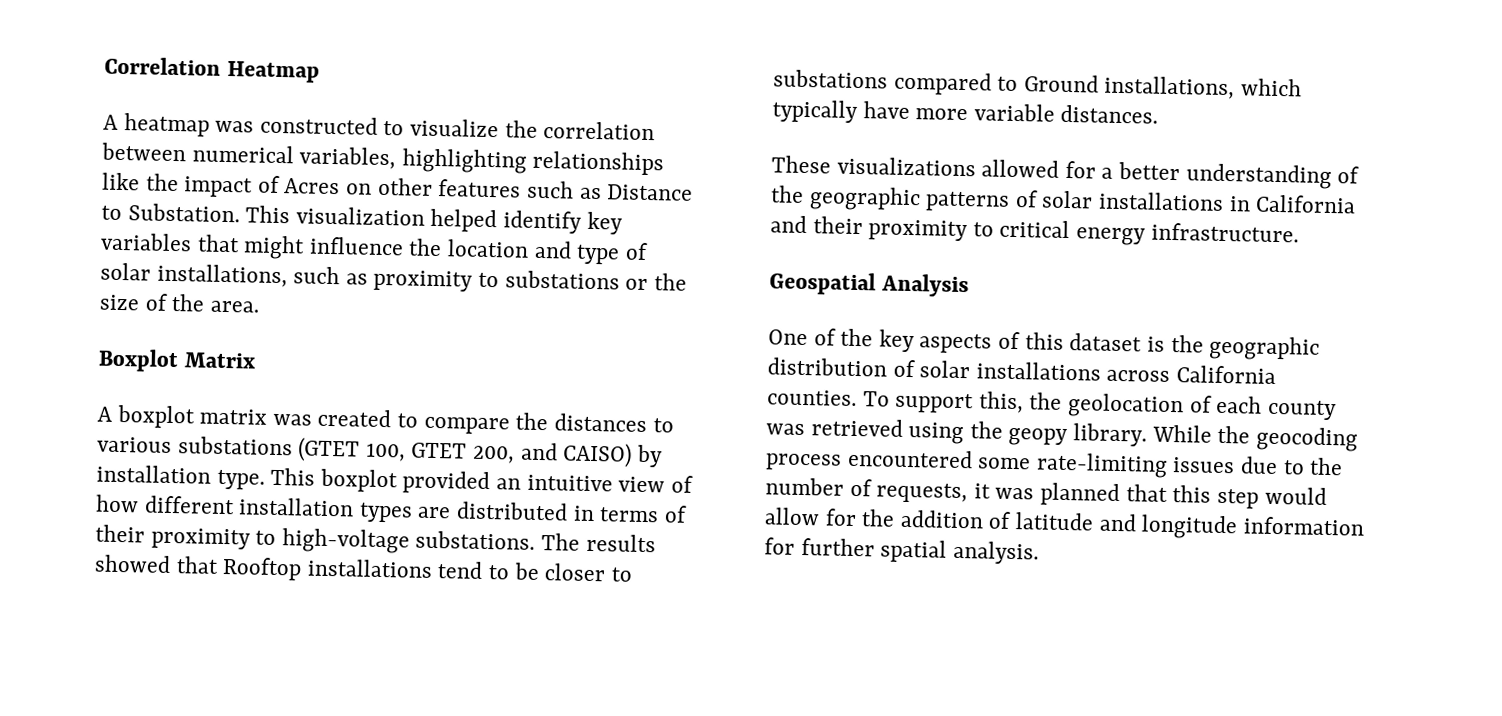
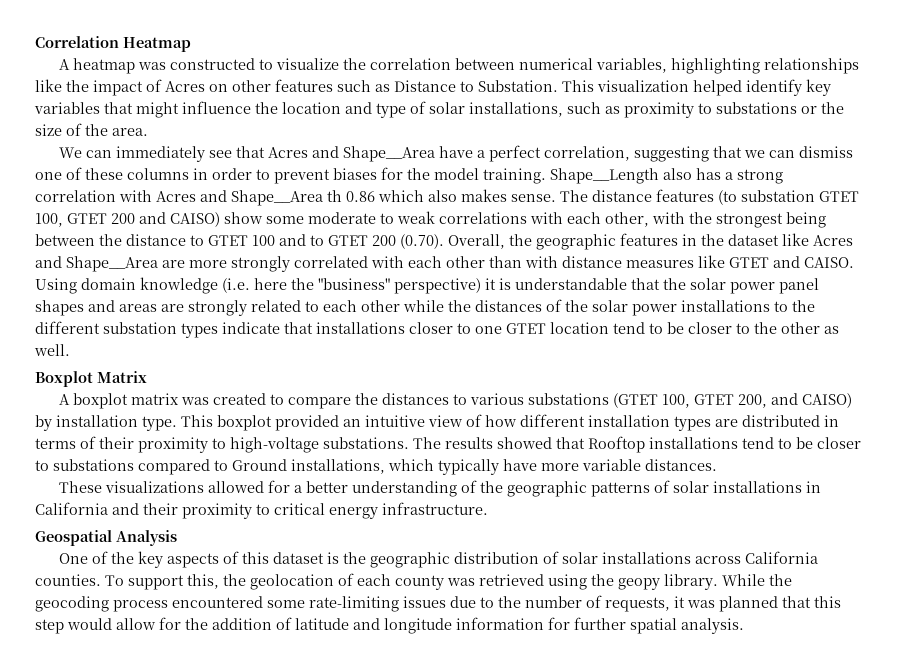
+ We can immediately see that Acres and Shape__Area have a perfect correlation, suggesting that we can dismiss one of these columns in order to prevent biases for the model training. Shape__Length also has a strong correlation with Acres and Shape__Area th 0.86 which also makes sense. The distance features (to substation GTET 100, GTET 200 and CAISO) show some moderate to weak correlations with each other, with the strongest being between the distance to GTET 100 and to GTET 200 (0.70). Overall, the geographic features in the dataset like Acres and Shape__Area are more strongly correlated with each other than with distance measures like GTET and CAISO. Using domain knowledge (i.e. here the "business" perspective) it is understandable that the solar power panel shapes and areas are strongly related to each other while the distances of the solar power installations to the different substation types indicate that installations closer to one GTET location tend to be closer to the other as well.

